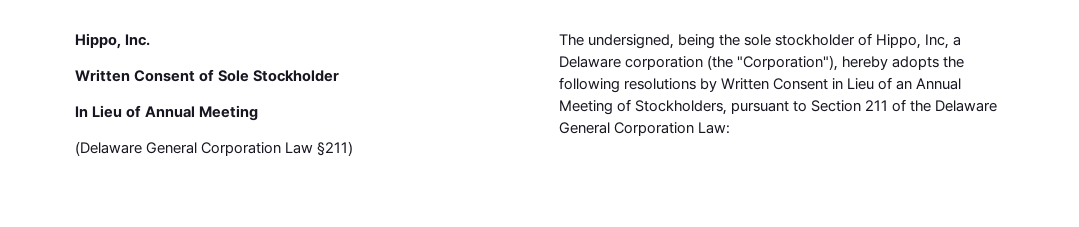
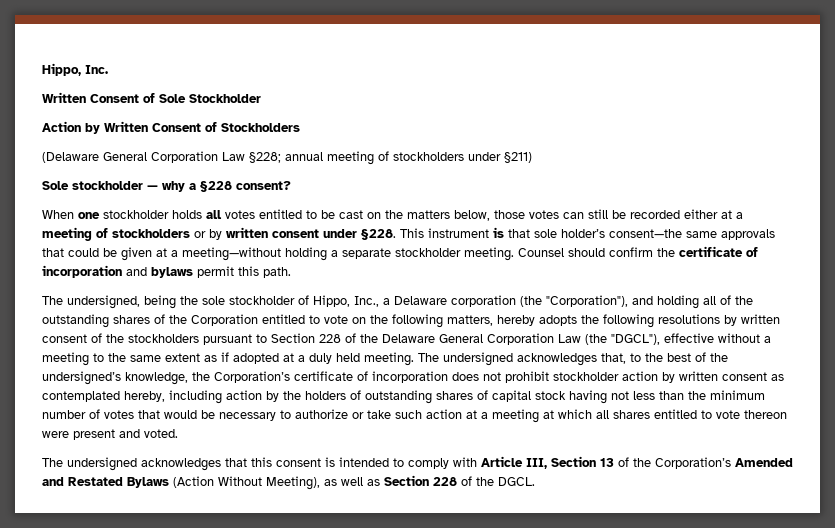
- In Lieu of Annual Meeting
- (Delaware General Corporation Law §211)
+ Action by Written Consent of Stockholders
+ (Delaware General Corporation Law §228; annual meeting of stockholders under §211)
+ Sole stockholder — why a §228 consent?
+ When one stockholder holds all votes entitled to be cast on the matters below, those votes can still be recorded either at a meeting of stockholders or by written consent under §228. This instrument is that sole holder’s consent—the same approvals that could be given at a meeting—without holding a separate stockholder meeting. Counsel should confirm the certificate of incorporation and bylaws permit this path.
- The undersigned, being the sole stockholder of Hippo, Inc, a Delaware corporation (the "Corporation"), hereby adopts the following resolutions by Written Consent in Lieu of an Annual Meeting of Stockholders, pursuant to Section 211 of the Delaware General Corporation Law:
+ The undersigned, being the sole stockholder of Hippo, Inc., a Delaware corporation (the "Corporation"), and holding all of the outstanding shares of the Corporation entitled to vote on the following matters, hereby adopts the following resolutions by written consent of the stockholders pursuant to Section 228 of the Delaware General Corporation Law (the "DGCL"), effective without a meeting to the same extent as if adopted at a duly held meeting. The undersigned acknowledges that, to the best of the undersigned’s knowledge, the Corporation’s certificate of incorporation does not prohibit stockholder action by written consent as contemplated hereby, including action by the holders of outstanding shares of capital stock having not less than the minimum number of votes that would be necessary to authorize or take such action at a meeting at which all shares entitled to vote thereon were present and voted.
+ The undersigned acknowledges that this consent is intended to comply with Article III, Section 13 of the Corporation’s Amended and Restated Bylaws (Action Without Meeting), as well as Section 228 of the DGCL.

